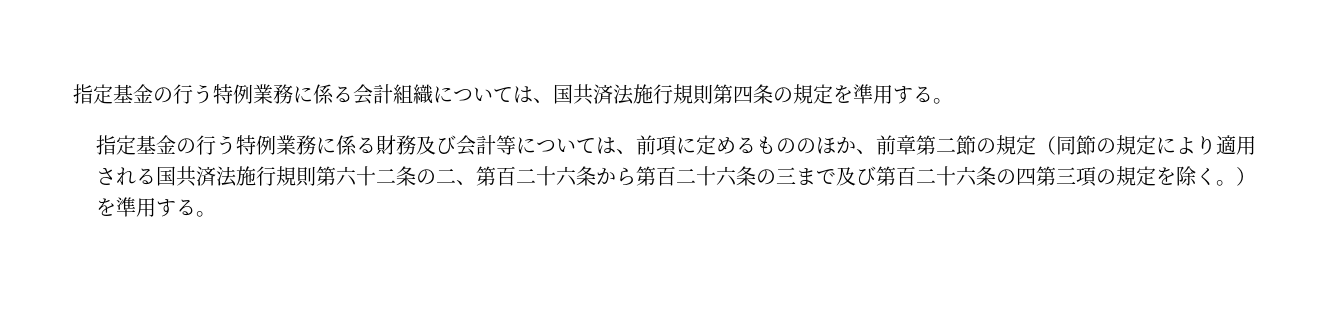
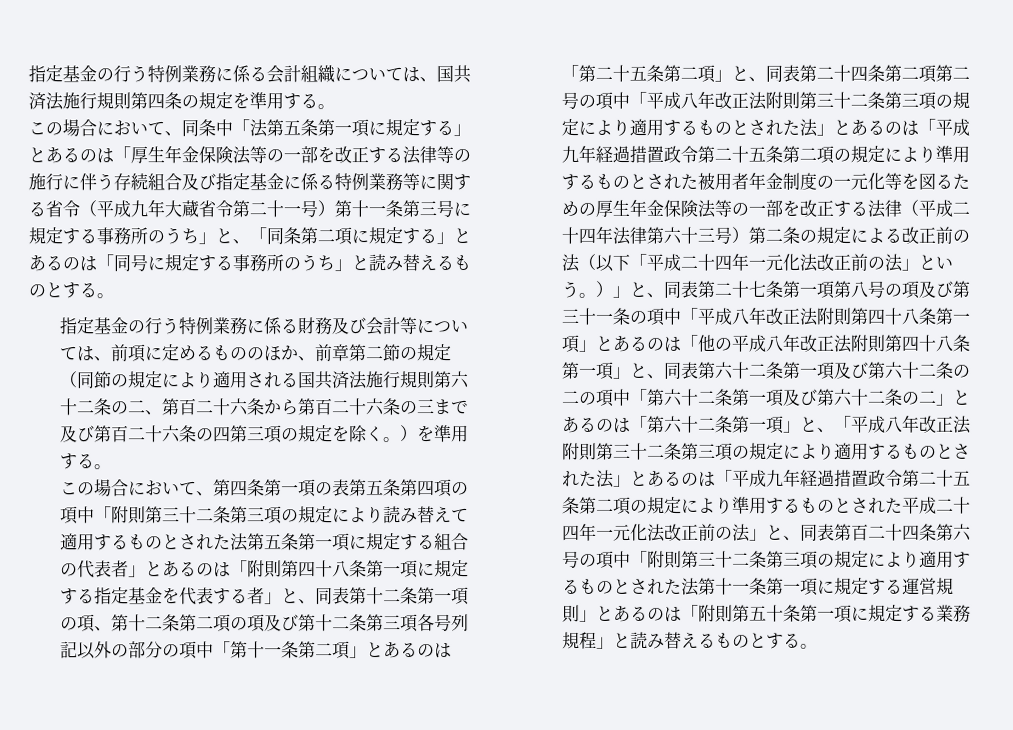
+ この場合において、同条中「法第五条第一項に規定する」とあるのは「厚生年金保険法等の一部を改正する法律等の施行に伴う存続組合及び指定基金に係る特例業務等に関する省令（平成九年大蔵省令第二十一号）第十一条第三号に規定する事務所のうち」と、「同条第二項に規定する」とあるのは「同号に規定する事務所のうち」と読み替えるものとする。
+ この場合において、第四条第一項の表第五条第四項の項中「附則第三十二条第三項の規定により読み替えて適用するものとされた法第五条第一項に規定する組合の代表者」とあるのは「附則第四十八条第一項に規定する指定基金を代表する者」と、同表第十二条第一項の項、第十二条第二項の項及び第十二条第三項各号列記以外の部分の項中「第十一条第二項」とあるのは「第二十五条第二項」と、同表第二十四条第二項第二号の項中「平成八年改正法附則第三十二条第三項の規定により適用するものとされた法」とあるのは「平成九年経過措置政令第二十五条第二項の規定により準用するものとされた被用者年金制度の一元化等を図るための厚生年金保険法等の一部を改正する法律（平成二十四年法律第六十三号）第二条の規定による改正前の法（以下「平成二十四年一元化法改正前の法」という。）」と、同表第二十七条第一項第八号の項及び第三十一条の項中「平成八年改正法附則第四十八条第一項」とあるのは「他の平成八年改正法附則第四十八条第一項」と、同表第六十二条第一項及び第六十二条の二の項中「第六十二条第一項及び第六十二条の二」とあるのは「第六十二条第一項」と、「平成八年改正法附則第三十二条第三項の規定により適用するものとされた法」とあるのは「平成九年経過措置政令第二十五条第二項の規定により準用するものとされた平成二十四年一元化法改正前の法」と、同表第百二十四条第六号の項中「附則第三十二条第三項の規定により適用するものとされた法第十一条第一項に規定する運営規則」とあるのは「附則第五十条第一項に規定する業務規程」と読み替えるものとする。

